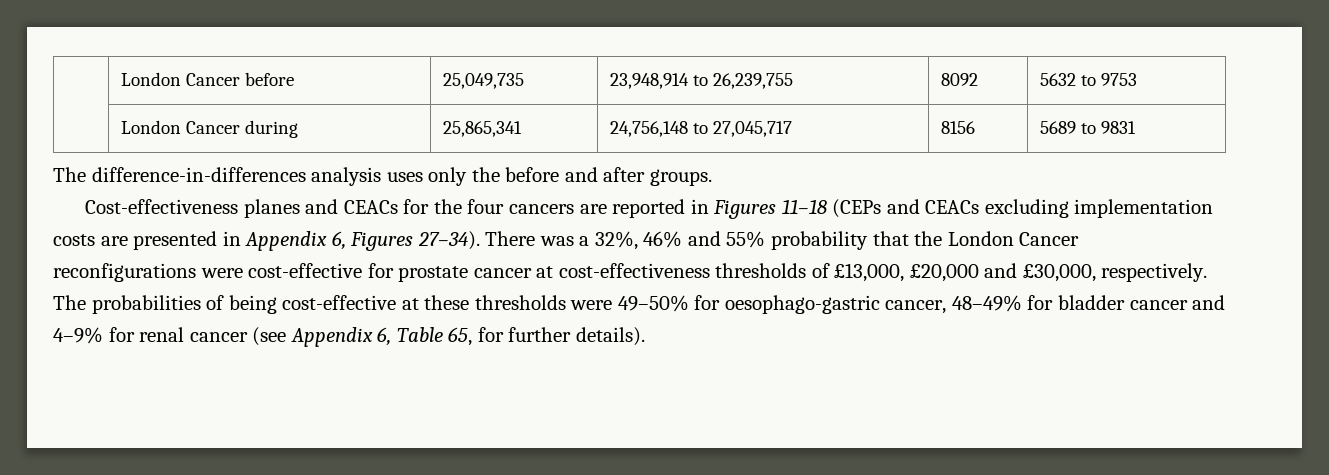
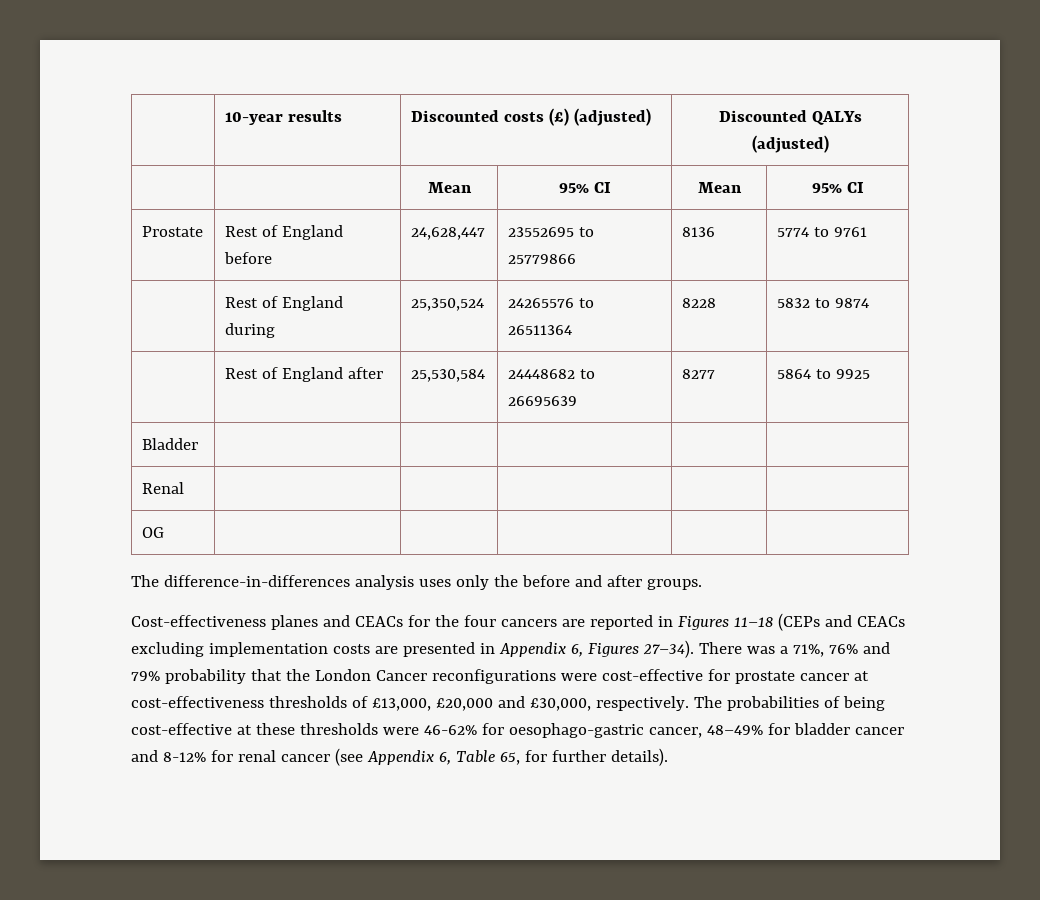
- | London Cancer before | 25,049,735 | 23,948,914 to 26,239,755 | 8092 | 5632 to 9753
- | London Cancer during | 25,865,341 | 24,756,148 to 27,045,717 | 8156 | 5689 to 9831
+ | 10-year results | Discounted costs (£) (adjusted) | Discounted QALYs (adjusted)
+ | | Mean | 95% CI | Mean | 95% CI
+ Prostate | Rest of England before | 24,628,447 | 23552695 to 25779866 | 8136 | 5774 to 9761
+ | Rest of England during | 25,350,524 | 24265576 to 26511364 | 8228 | 5832 to 9874
+ | Rest of England after | 25,530,584 | 24448682 to 26695639 | 8277 | 5864 to 9925
+ Bladder | | | | |
+ Renal | | | | |
+ OG | | | | |
- There was a 32%, 46% and 55% probability that the London Cancer reconfigurations were cost-effective for prostate cancer at cost-effectiveness thresholds of £13,000, £20,000 and £30,000, respectively.
+ There was a 71%, 76% and 79% probability that the London Cancer reconfigurations were cost-effective for prostate cancer at cost-effectiveness thresholds of £13,000, £20,000 and £30,000, respectively.
- The probabilities of being cost-effective at these thresholds were 49–50% for oesophago-gastric cancer, 48–49% for bladder cancer and 4–9% for renal cancer (see Appendix 6, Table 65, for further details).
+ The probabilities of being cost-effective at these thresholds were 46-62% for oesophago-gastric cancer, 48–49% for bladder cancer and 8-12% for renal cancer (see Appendix 6, Table 65, for further details).

